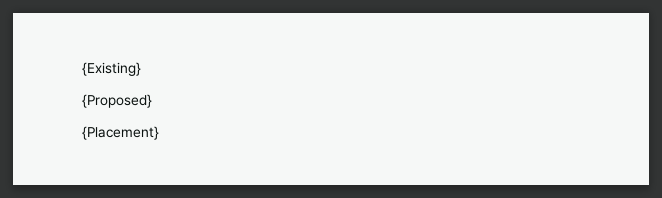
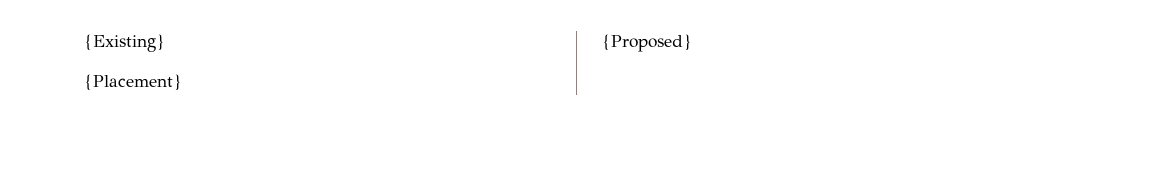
+ {Placement}
- {Placement}

